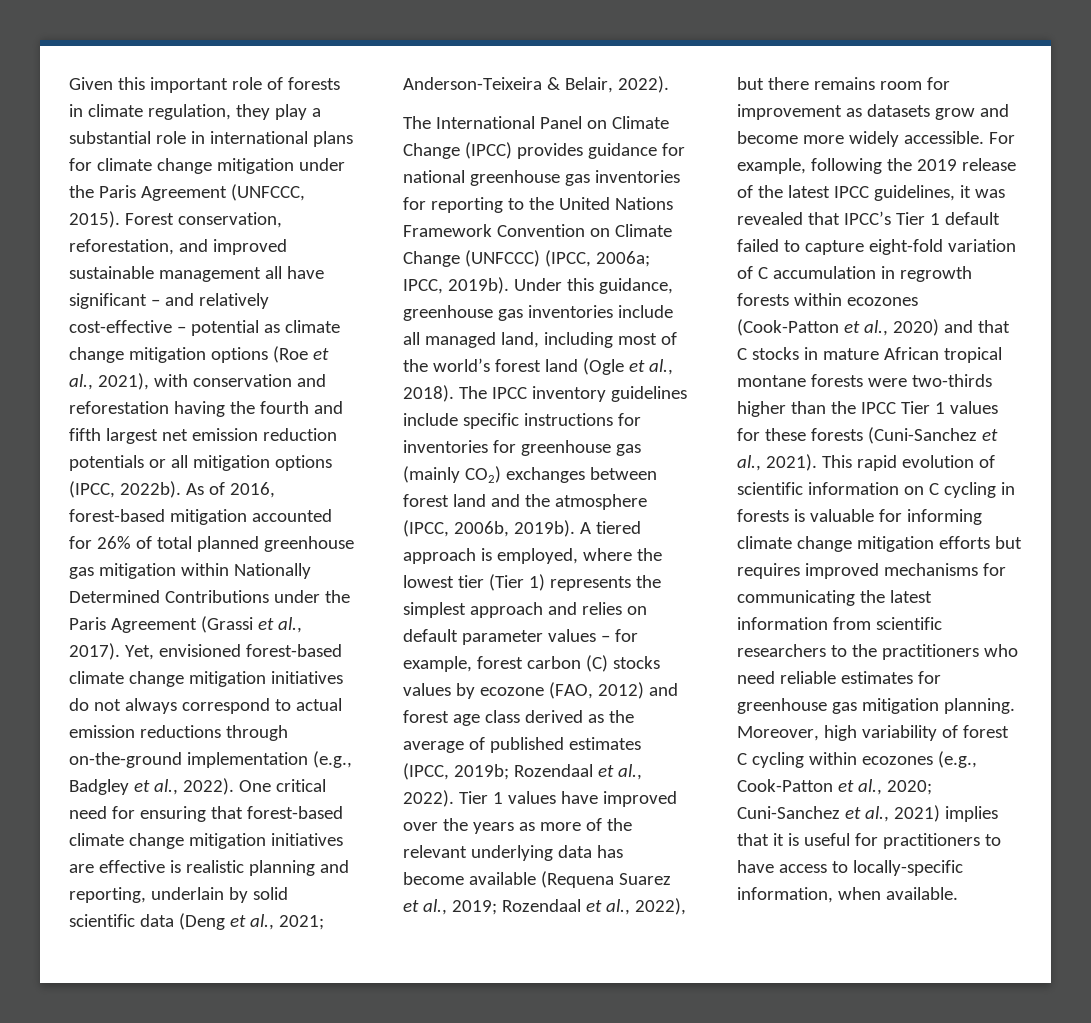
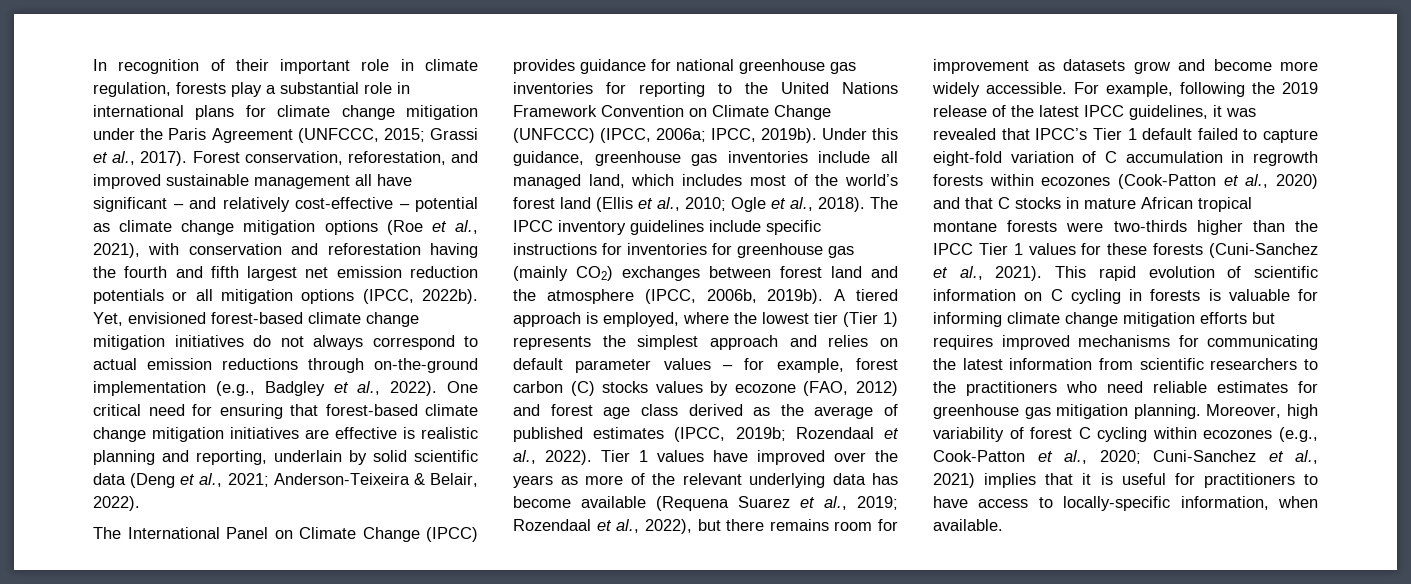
- Given this important role of forests in climate regulation, they play a substantial role in international plans for climate change mitigation under the Paris Agreement (UNFCCC, 2015).
+ In recognition of their important role in climate regulation, forests play a substantial role in international plans for climate change mitigation under the Paris Agreement (UNFCCC, 2015; Grassi et al., 2017).
- As of 2016, forest-based mitigation accounted for 26% of total planned greenhouse gas mitigation within Nationally Determined Contributions under the Paris Agreement (Grassi et al., 2017).
- Under this guidance, greenhouse gas inventories include all managed land, including most of the world’s forest land (Ogle et al., 2018).
+ Under this guidance, greenhouse gas inventories include all managed land, which includes most of the world’s forest land (Ellis et al., 2010; Ogle et al., 2018).

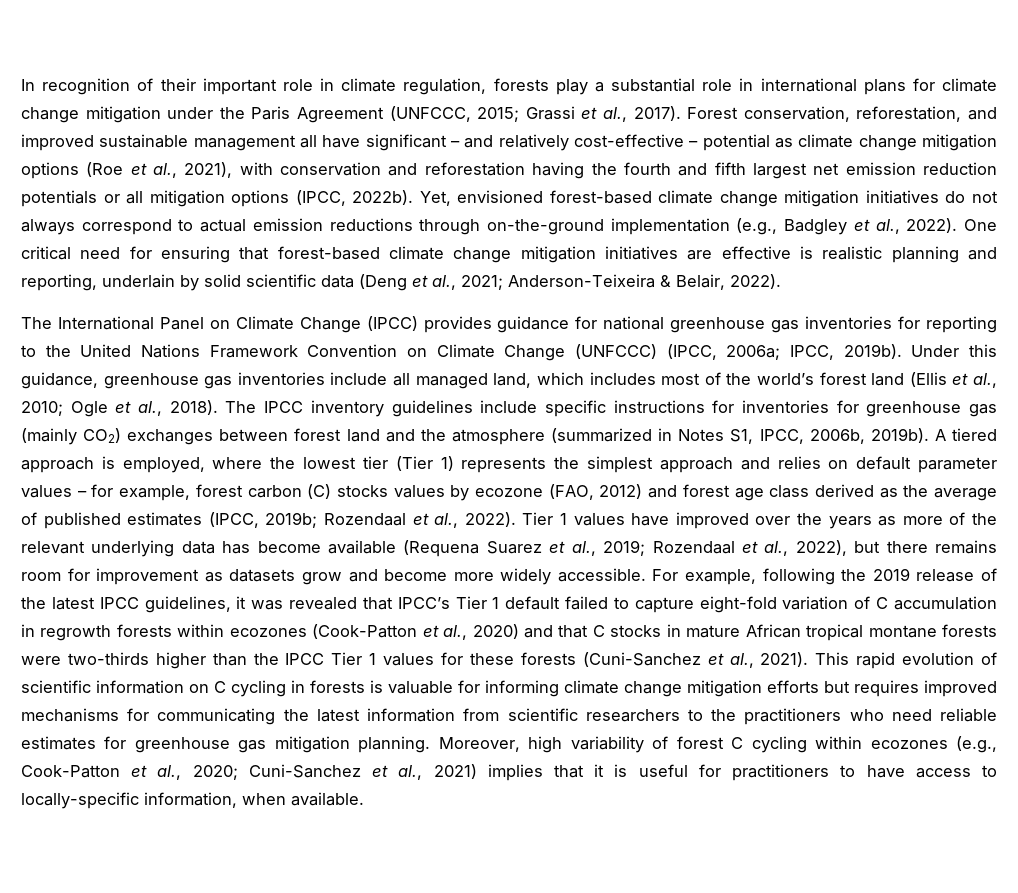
- The IPCC inventory guidelines include specific instructions for inventories for greenhouse gas (mainly CO2) exchanges between forest land and the atmosphere (IPCC, 2006b, 2019b).
+ The IPCC inventory guidelines include specific instructions for inventories for greenhouse gas (mainly CO2) exchanges between forest land and the atmosphere (summarized in Notes S1, IPCC, 2006b, 2019b).

